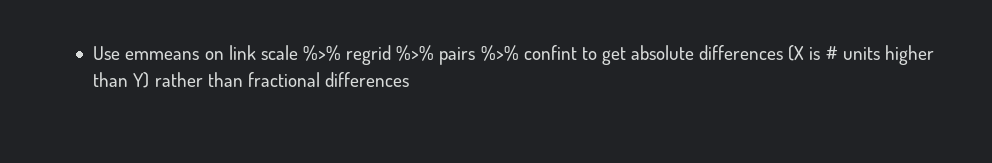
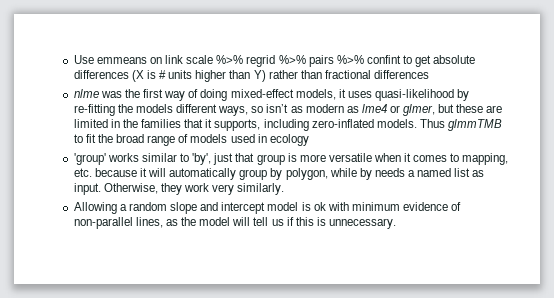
+ nlme was the first way of doing mixed-effect models, it uses quasi-likelihood by re-fitting the models different ways, so isn’t as modern as lme4 or glmer, but these are limited in the families that it supports, including zero-inflated models. Thus glmmTMB to fit the broad range of models used in ecology
+ 'group' works similar to 'by', just that group is more versatile when it comes to mapping, etc. because it will automatically group by polygon, while by needs a named list as input. Otherwise, they work very similarly.
+ Allowing a random slope and intercept model is ok with minimum evidence of non-parallel lines, as the model will tell us if this is unnecessary.

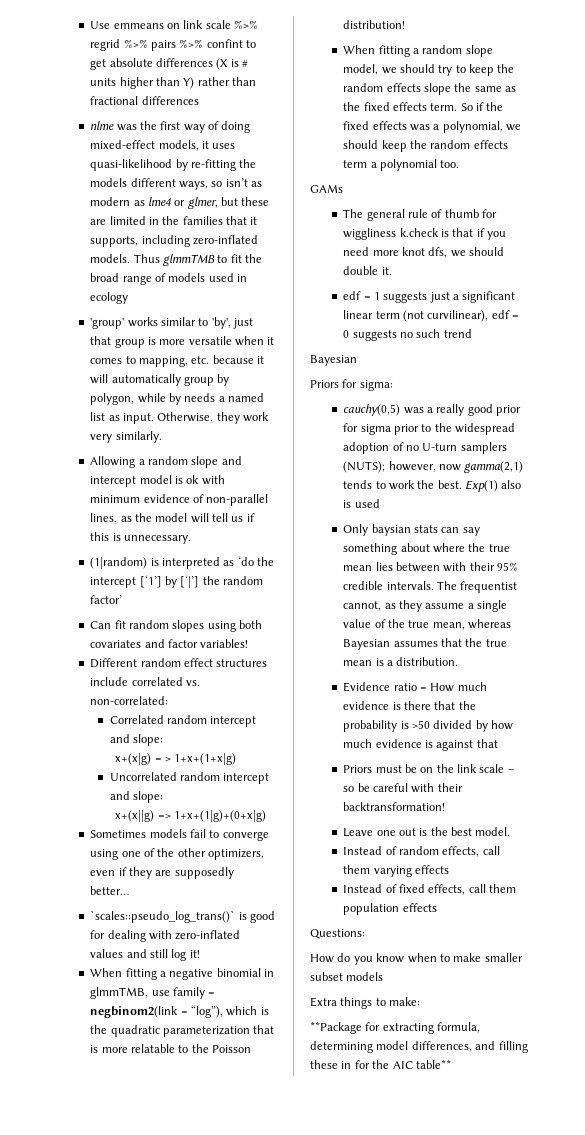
+ (1|random) is interpreted as ‘do the intercept [‘1’] by [‘|’] the random factor’
+ Can fit random slopes using both covariates and factor variables!
+ Different random effect structures include correlated vs. non-correlated:
+ Correlated random intercept and slope:
+ x+(x|g) = > 1+x+(1+x|g)
+ Uncorrelated random intercept and slope:
+ x+(x||g) => 1+x+(1|g)+(0+x|g)
+ Sometimes models fail to converge using one of the other optimizers, even if they are supposedly better…
+ `scales::pseudo_log_trans()` is good for dealing with zero-inflated values and still log it!
+ When fitting a negative binomial in glmmTMB, use family = negbinom2(link = “log”), which is the quadratic parameterization that is more relatable to the Poisson distribution!
+ When fitting a random slope model, we should try to keep the random effects slope the same as the fixed effects term. So if the fixed effects was a polynomial, we should keep the random effects term a polynomial too.
+ GAMs
+ The general rule of thumb for wiggliness k.check is that if you need more knot dfs, we should double it.
+ edf = 1 suggests just a significant linear term (not curvilinear), edf = 0 suggests no such trend
+ Bayesian
+ Priors for sigma:
+ cauchy(0,5) was a really good prior for sigma prior to the widespread adoption of no U-turn samplers (NUTS); however, now gamma(2,1) tends to work the best. Exp(1) also is used
+ Only baysian stats can say something about where the true mean lies between with their 95% credible intervals. The frequentist cannot, as they assume a single value of the true mean, whereas Bayesian assumes that the true mean is a distribution.
+ Evidence ratio = How much evidence is there that the probability is >50 divided by how much evidence is against that
+ Priors must be on the link scale – so be careful with their backtransformation!
+ Leave one out is the best model.
+ Instead of random effects, call them varying effects
+ Instead of fixed effects, call them population effects
+ Questions:
+ How do you know when to make smaller subset models
+ Extra things to make:
+ **Package for extracting formula, determining model differences, and filling these in for the AIC table**

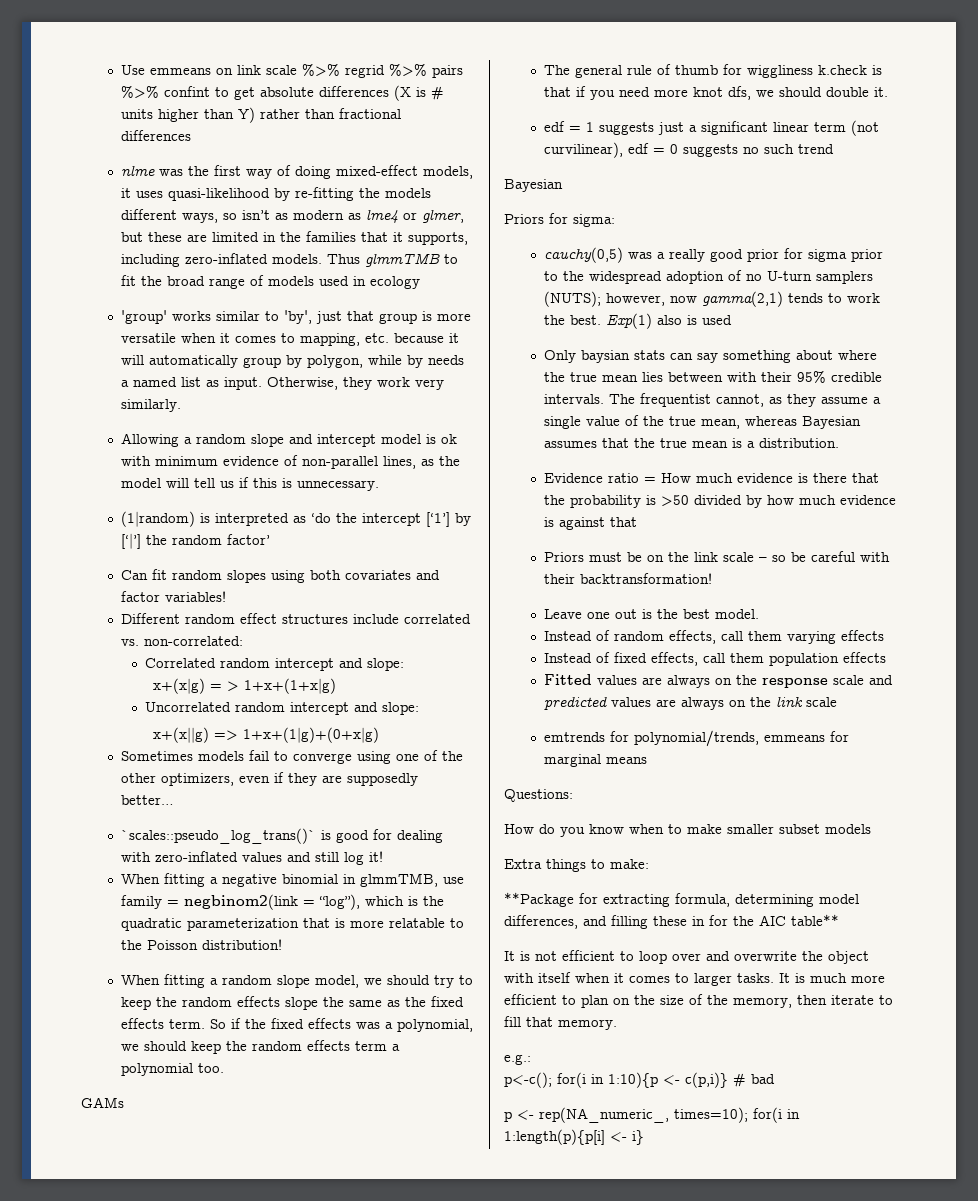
+ Fitted values are always on the response scale and predicted values are always on the link scale
+ emtrends for polynomial/trends, emmeans for marginal means
+ It is not efficient to loop over and overwrite the object with itself when it comes to larger tasks. It is much more efficient to plan on the size of the memory, then iterate to fill that memory.
+ e.g.:
+ p<-c(); for(i in 1:10){p <- c(p,i)} # bad
+ p <- rep(NA_numeric_, times=10); for(i in 1:length(p){p[i] <- i}

